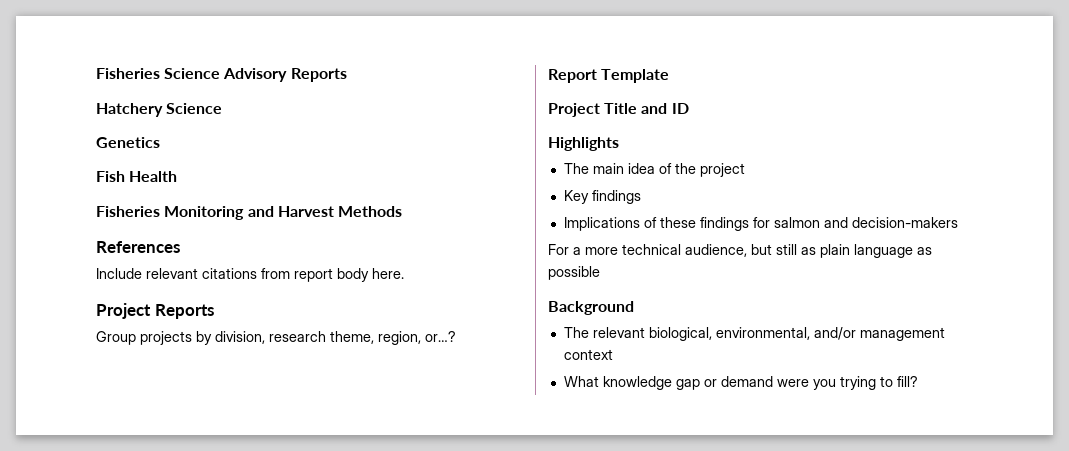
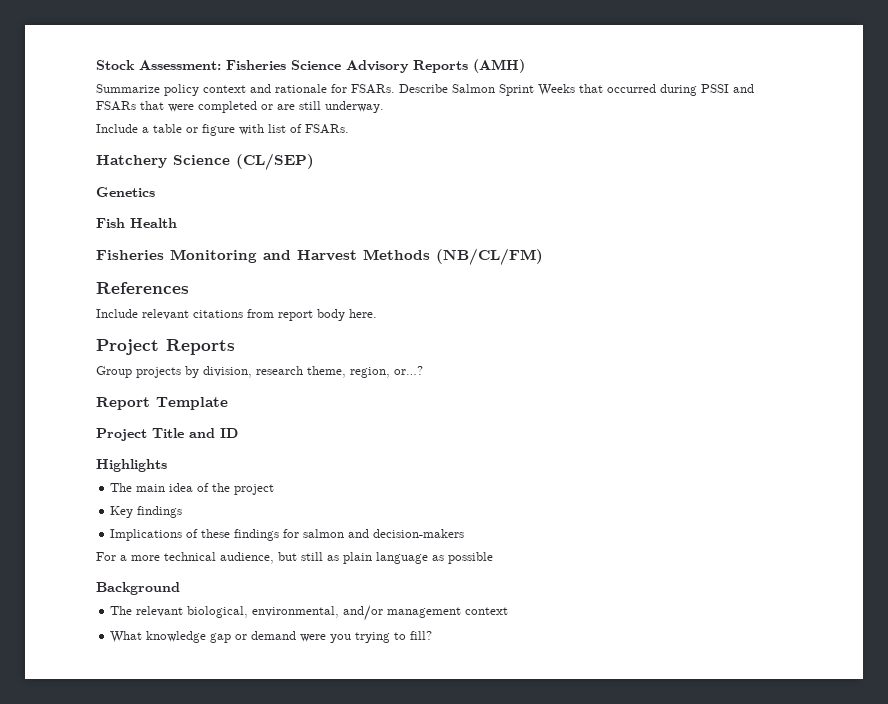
- Fisheries Science Advisory Reports
+ Stock Assessment: Fisheries Science Advisory Reports (AMH)
+ Summarize policy context and rationale for FSARs. Describe Salmon Sprint Weeks that occurred during PSSI and FSARs that were completed or are still underway.
+ Include a table or figure with list of FSARs.
- Hatchery Science
+ Hatchery Science (CL/SEP)
- Fisheries Monitoring and Harvest Methods
+ Fisheries Monitoring and Harvest Methods (NB/CL/FM)

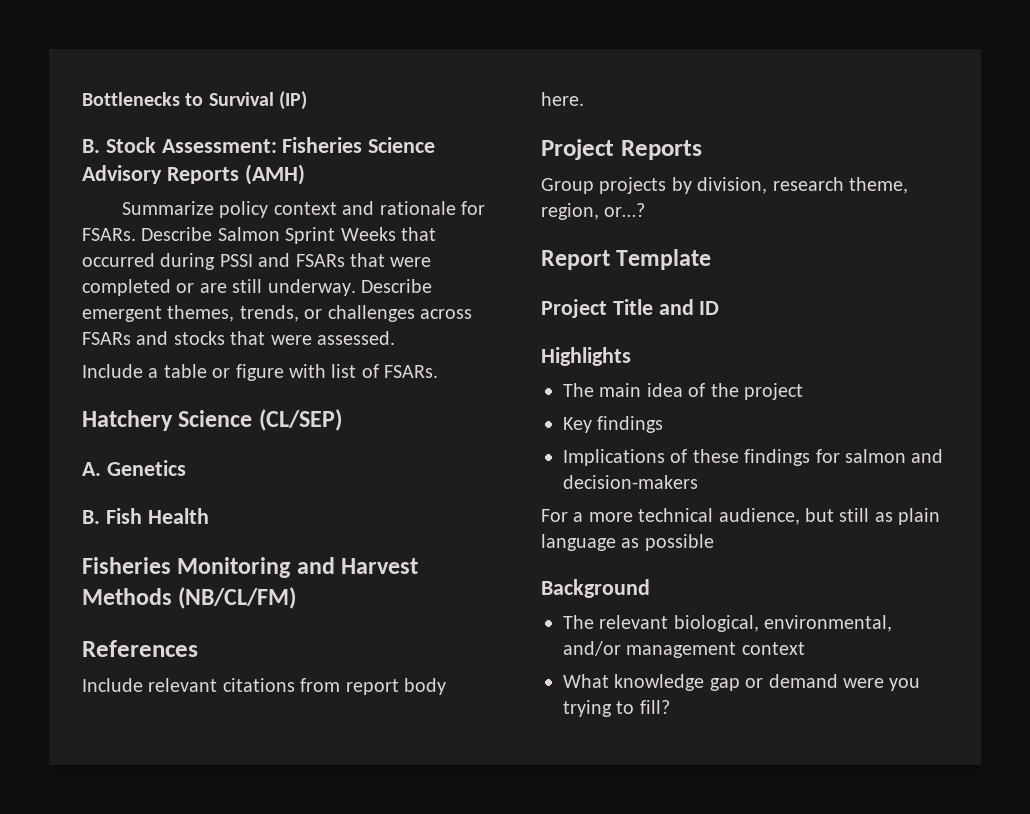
- Stock Assessment: Fisheries Science Advisory Reports (AMH)
+ Bottlenecks to Survival (IP)
+ B. Stock Assessment: Fisheries Science Advisory Reports (AMH)
+ Describe emergent themes, trends, or challenges across FSARs and stocks that were assessed.
- Genetics
+ A. Genetics
- Fish Health
+ B. Fish Health

